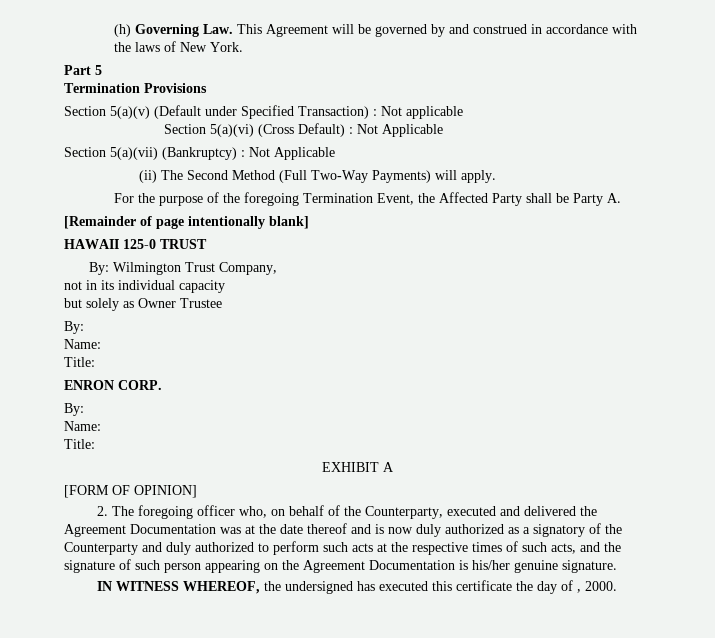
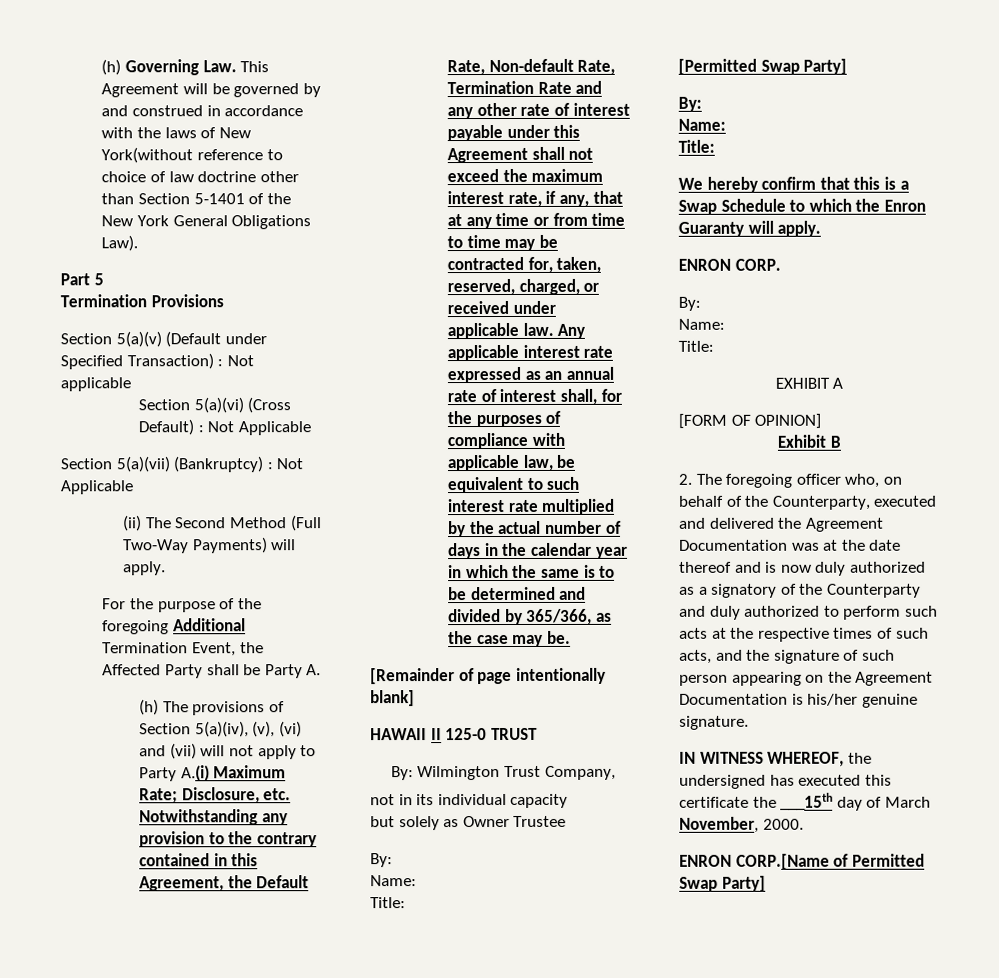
- (h) Governing Law. This Agreement will be governed by and construed in accordance with the laws of New York.
+ (h) Governing Law. This Agreement will be governed by and construed in accordance with the laws of New York(without reference to choice of law doctrine other than Section 5-1401 of the New York General Obligations Law).
- For the purpose of the foregoing Termination Event, the Affected Party shall be Party A.
+ For the purpose of the foregoing Additional Termination Event, the Affected Party shall be Party A.
+ (h) The provisions of Section 5(a)(iv), (v), (vi) and (vii) will not apply to Party A.(i) Maximum Rate; Disclosure, etc. Notwithstanding any provision to the contrary contained in this Agreement, the Default Rate, Non-default Rate, Termination Rate and any other rate of interest payable under this Agreement shall not exceed the maximum interest rate, if any, that at any time or from time to time may be contracted for, taken, reserved, charged, or received under applicable law. Any applicable interest rate expressed as an annual rate of interest shall, for the purposes of compliance with applicable law, be equivalent to such interest rate multiplied by the actual number of days in the calendar year in which the same is to be determined and divided by 365/366, as the case may be.
- HAWAII 125-0 TRUST
+ HAWAII II 125-0 TRUST
+ [Permitted Swap Party]
+ By:
+ Name:
+ Title:
+ We hereby confirm that this is a Swap Schedule to which the Enron Guaranty will apply.
+ Exhibit B
- IN WITNESS WHEREOF, the undersigned has executed this certificate the day of , 2000.
+ IN WITNESS WHEREOF, the undersigned has executed this certificate the ___15th day of March November, 2000.
+ ENRON CORP.[Name of Permitted Swap Party]

